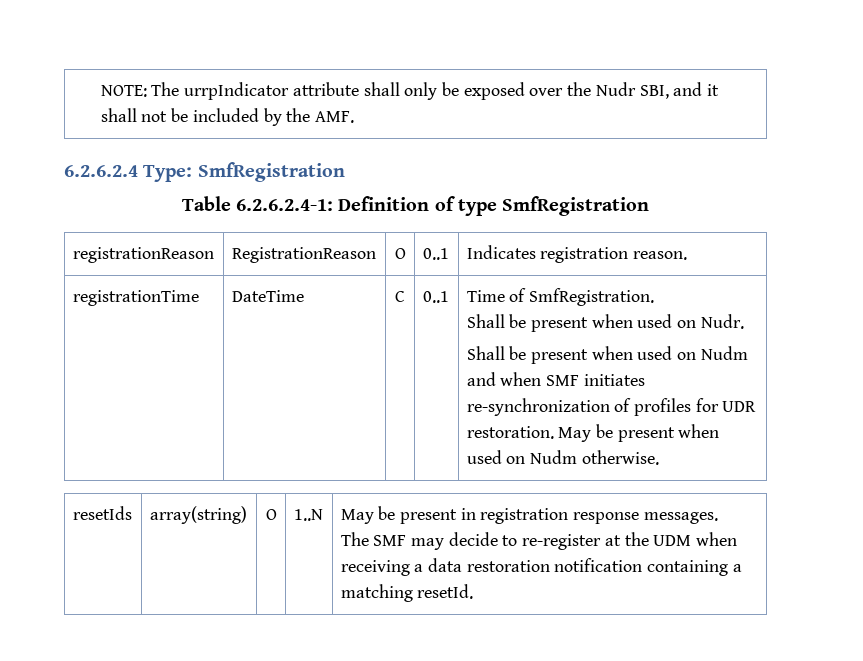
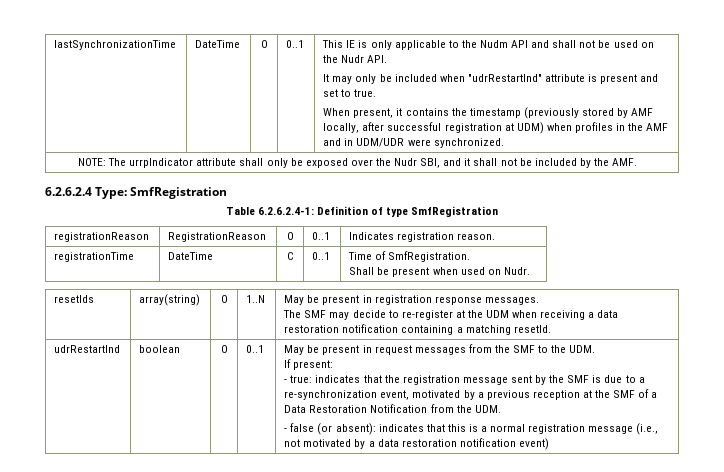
+ lastSynchronizationTime | DateTime | O | 0..1 | This IE is only applicable to the Nudm API and shall not be used on the Nudr API.
+ It may only be included when "udrRestartInd" attribute is present and set to true.
+ When present, it contains the timestamp (previously stored by AMF locally, after successful registration at UDM) when profiles in the AMF and in UDM/UDR were synchronized.
  registrationTime | DateTime | C | 0..1 | Time of SmfRegistration.
  Shall be present when used on Nudr.
- Shall be present when used on Nudm and when SMF initiates re-synchronization of profiles for UDR restoration. May be present when used on Nudm otherwise.
+ udrRestartInd | boolean | O | 0..1 | May be present in request messages from the SMF to the UDM.
+ If present:
+ - true: indicates that the registration message sent by the SMF is due to a re-synchronization event, motivated by a previous reception at the SMF of a Data Restoration Notification from the UDM.
+ - false (or absent): indicates that this is a normal registration message (i.e., not motivated by a data restoration notification event)

